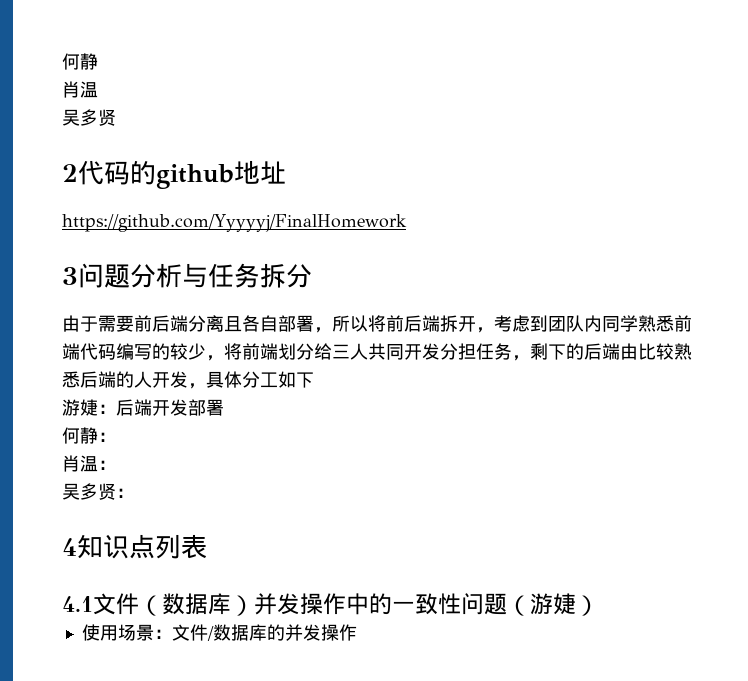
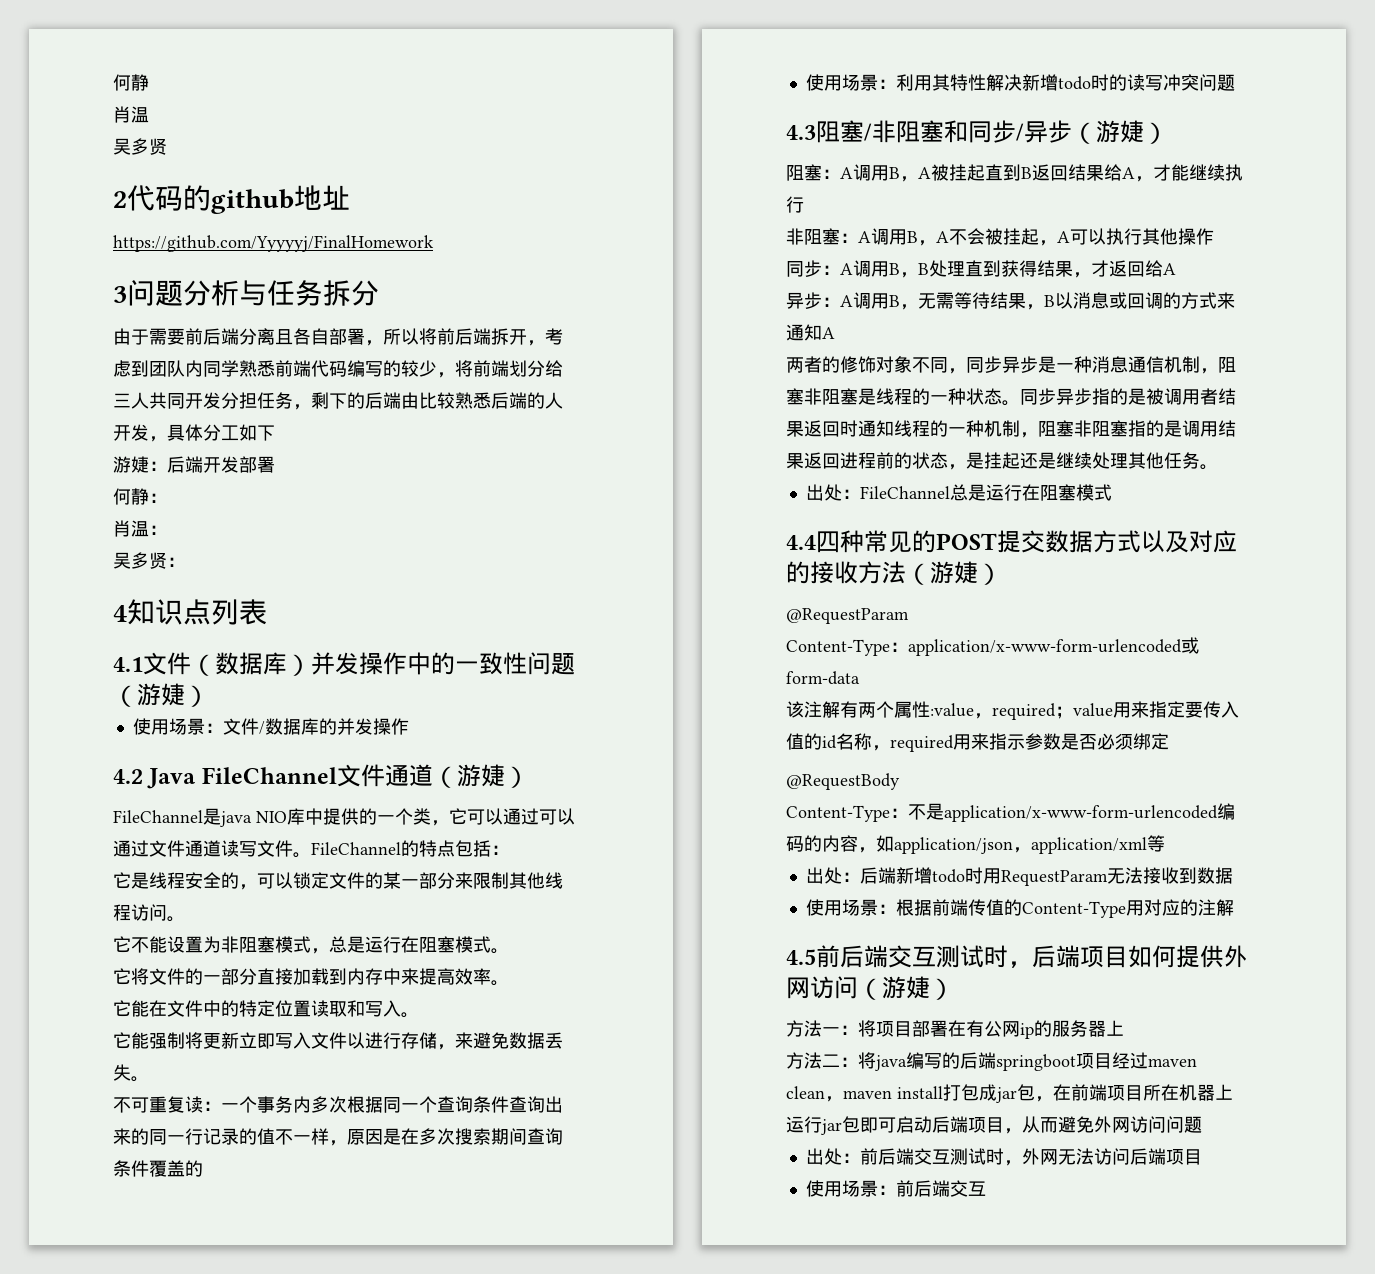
+ 4.2 Java FileChannel文件通道（游婕）
+ FileChannel是java NIO库中提供的一个类，它可以通过可以通过文件通道读写文件。FileChannel的特点包括：
+ 它是线程安全的，可以锁定文件的某一部分来限制其他线程访问。
+ 它不能设置为非阻塞模式，总是运行在阻塞模式。
+ 它将文件的一部分直接加载到内存中来提高效率。
+ 它能在文件中的特定位置读取和写入。
+ 它能强制将更新立即写入文件以进行存储，来避免数据丢失。
+ 不可重复读：一个事务内多次根据同一个查询条件查询出来的同一行记录的值不一样，原因是在多次搜索期间查询条件覆盖的
+ 使用场景：利用其特性解决新增todo时的读写冲突问题
+ 4.3阻塞/非阻塞和同步/异步（游婕）
+ 阻塞：A调用B，A被挂起直到B返回结果给A，才能继续执行
+ 非阻塞：A调用B，A不会被挂起，A可以执行其他操作
+ 同步：A调用B，B处理直到获得结果，才返回给A
+ 异步：A调用B，无需等待结果，B以消息或回调的方式来通知A
+ 两者的修饰对象不同，同步异步是一种消息通信机制，阻塞非阻塞是线程的一种状态。同步异步指的是被调用者结果返回时通知线程的一种机制，阻塞非阻塞指的是调用结果返回进程前的状态，是挂起还是继续处理其他任务。
+ 出处：FileChannel总是运行在阻塞模式
+ 4.4四种常见的POST提交数据方式以及对应的接收方法（游婕）
+ @RequestParam
+ Content-Type：application/x-www-form-urlencoded或form-data
+ 该注解有两个属性:value，required；value用来指定要传入值的id名称，required用来指示参数是否必须绑定
+ @RequestBody
+ Content-Type：不是application/x-www-form-urlencoded编码的内容，如application/json，application/xml等
+ 出处：后端新增todo时用RequestParam无法接收到数据
+ 使用场景：根据前端传值的Content-Type用对应的注解
+ 4.5前后端交互测试时，后端项目如何提供外网访问（游婕）
+ 方法一：将项目部署在有公网ip的服务器上
+ 方法二：将java编写的后端springboot项目经过maven clean，maven install打包成jar包，在前端项目所在机器上运行jar包即可启动后端项目，从而避免外网访问问题
+ 出处：前后端交互测试时，外网无法访问后端项目
+ 使用场景：前后端交互

